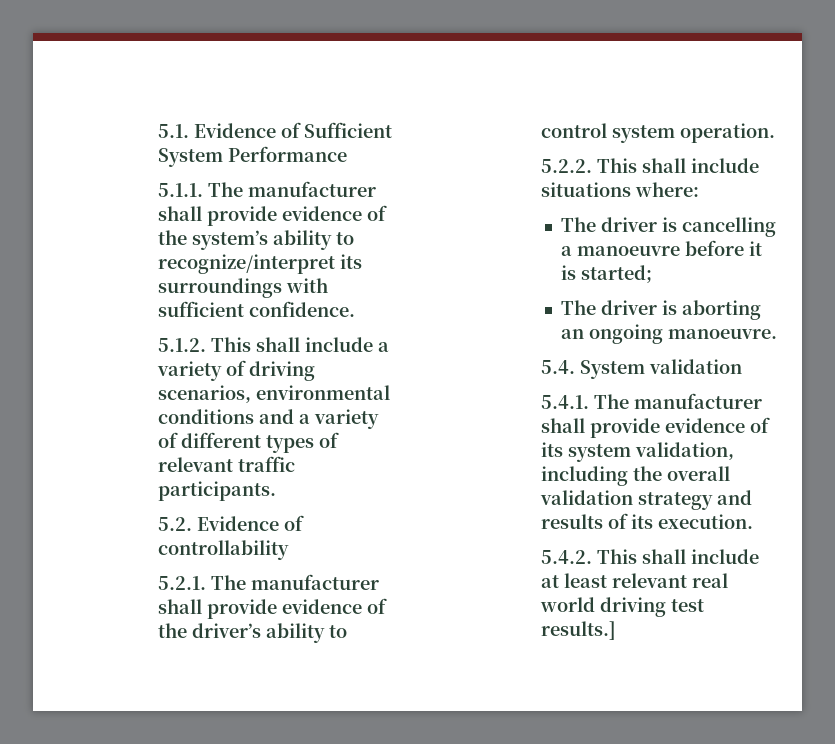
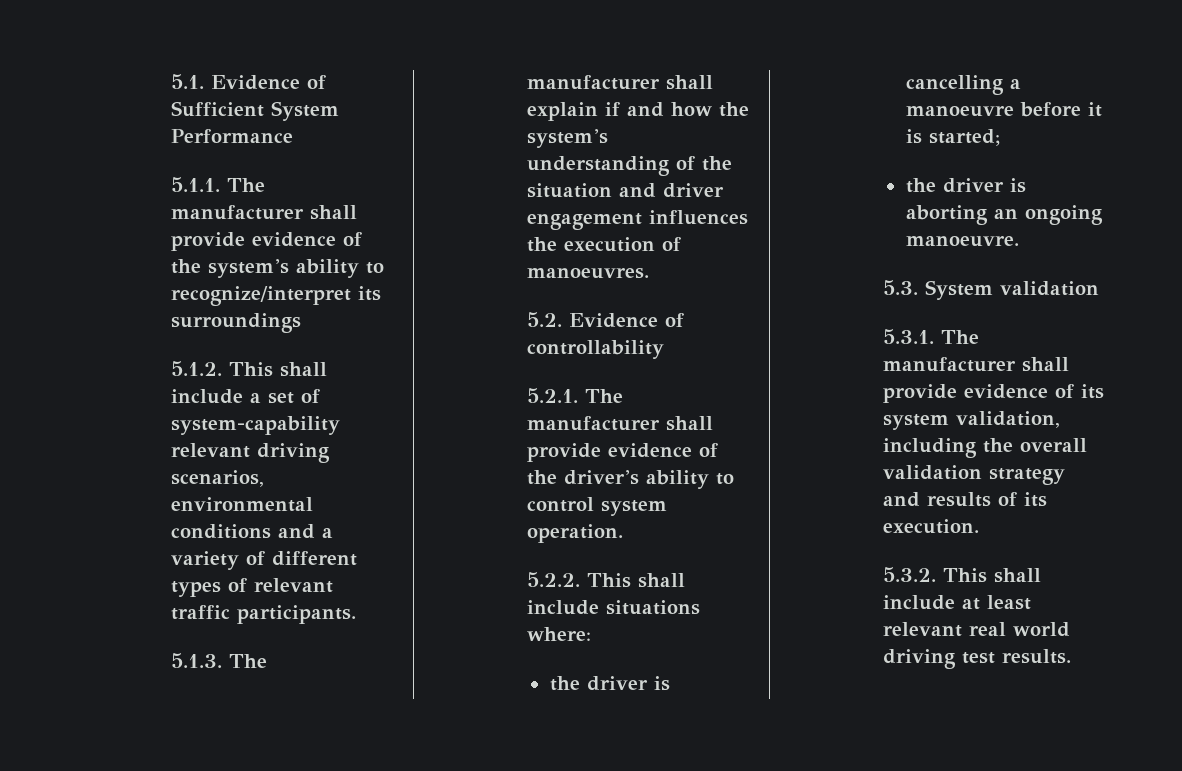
- 5.1.1. The manufacturer shall provide evidence of the system’s ability to recognize/interpret its surroundings with sufficient confidence.
+ 5.1.1. The manufacturer shall provide evidence of the system’s ability to recognize/interpret its surroundings
- 5.1.2. This shall include a variety of driving scenarios, environmental conditions and a variety of different types of relevant traffic participants.
+ 5.1.2. This shall include a set of system-capability relevant driving scenarios, environmental conditions and a variety of different types of relevant traffic participants.
+ 5.1.3. The manufacturer shall explain if and how the system’s understanding of the situation and driver engagement influences the execution of manoeuvres.
- The driver is cancelling a manoeuvre before it is started;
+ the driver is cancelling a manoeuvre before it is started;
- The driver is aborting an ongoing manoeuvre.
+ the driver is aborting an ongoing manoeuvre.
- 5.4. System validation
+ 5.3. System validation
- 5.4.1. The manufacturer shall provide evidence of its system validation, including the overall validation strategy and results of its execution.
+ 5.3.1. The manufacturer shall provide evidence of its system validation, including the overall validation strategy and results of its execution.
- 5.4.2. This shall include at least relevant real world driving test results.]
+ 5.3.2. This shall include at least relevant real world driving test results.

